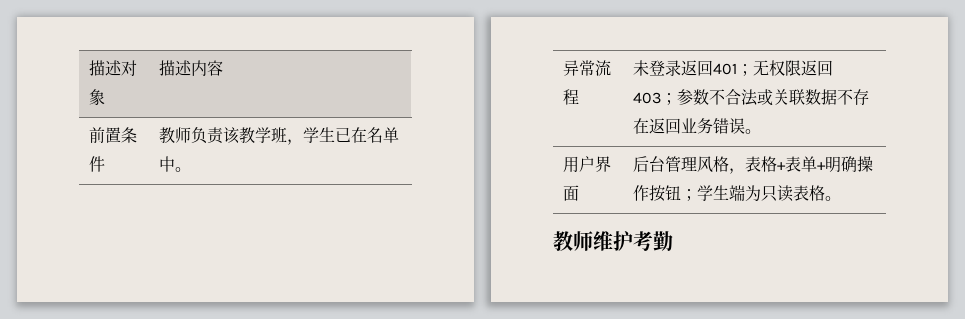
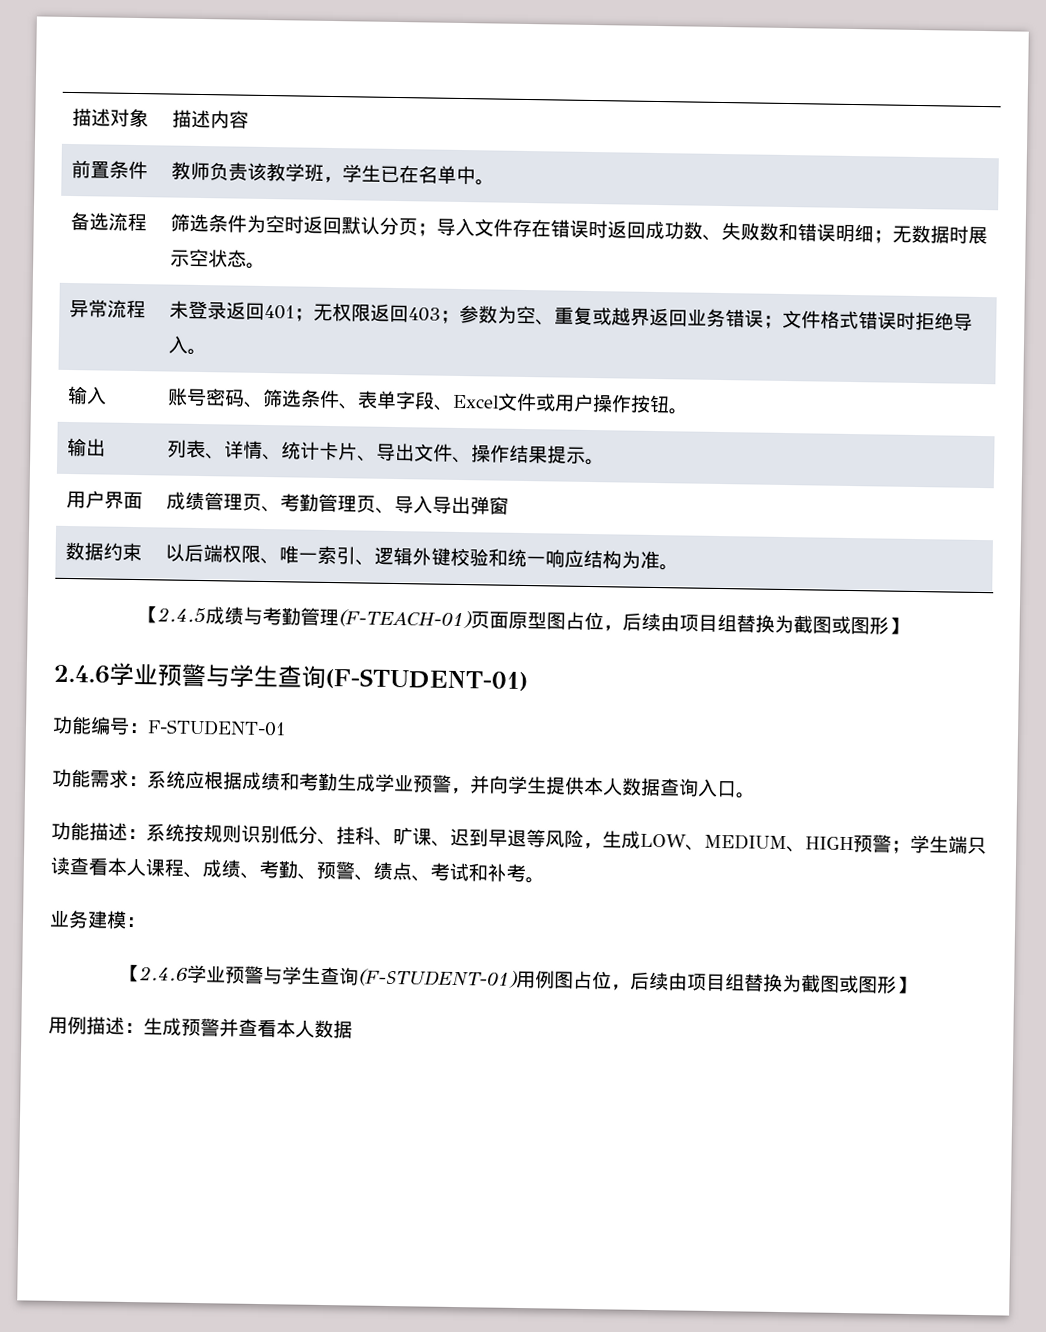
+ 备选流程 | 筛选条件为空时返回默认分页；导入文件存在错误时返回成功数、失败数和错误明细；无数据时展示空状态。
- 异常流程 | 未登录返回401；无权限返回403；参数不合法或关联数据不存在返回业务错误。
- 用户界面 | 后台管理风格，表格+表单+明确操作按钮；学生端为只读表格。
- 教师维护考勤
+ 异常流程 | 未登录返回401；无权限返回403；参数为空、重复或越界返回业务错误；文件格式错误时拒绝导入。
+ 输入 | 账号密码、筛选条件、表单字段、Excel文件或用户操作按钮。
+ 输出 | 列表、详情、统计卡片、导出文件、操作结果提示。
+ 用户界面 | 成绩管理页、考勤管理页、导入导出弹窗
+ 数据约束 | 以后端权限、唯一索引、逻辑外键校验和统一响应结构为准。
+ 【2.4.5成绩与考勤管理(F-TEACH-01)页面原型图占位，后续由项目组替换为截图或图形】
+ 2.4.6学业预警与学生查询(F-STUDENT-01)
+ 功能编号：F-STUDENT-01
+ 功能需求：系统应根据成绩和考勤生成学业预警，并向学生提供本人数据查询入口。
+ 功能描述：系统按规则识别低分、挂科、旷课、迟到早退等风险，生成LOW、MEDIUM、HIGH预警；学生端只读查看本人课程、成绩、考勤、预警、绩点、考试和补考。
+ 业务建模：
+ 【2.4.6学业预警与学生查询(F-STUDENT-01)用例图占位，后续由项目组替换为截图或图形】
+ 用例描述：生成预警并查看本人数据

